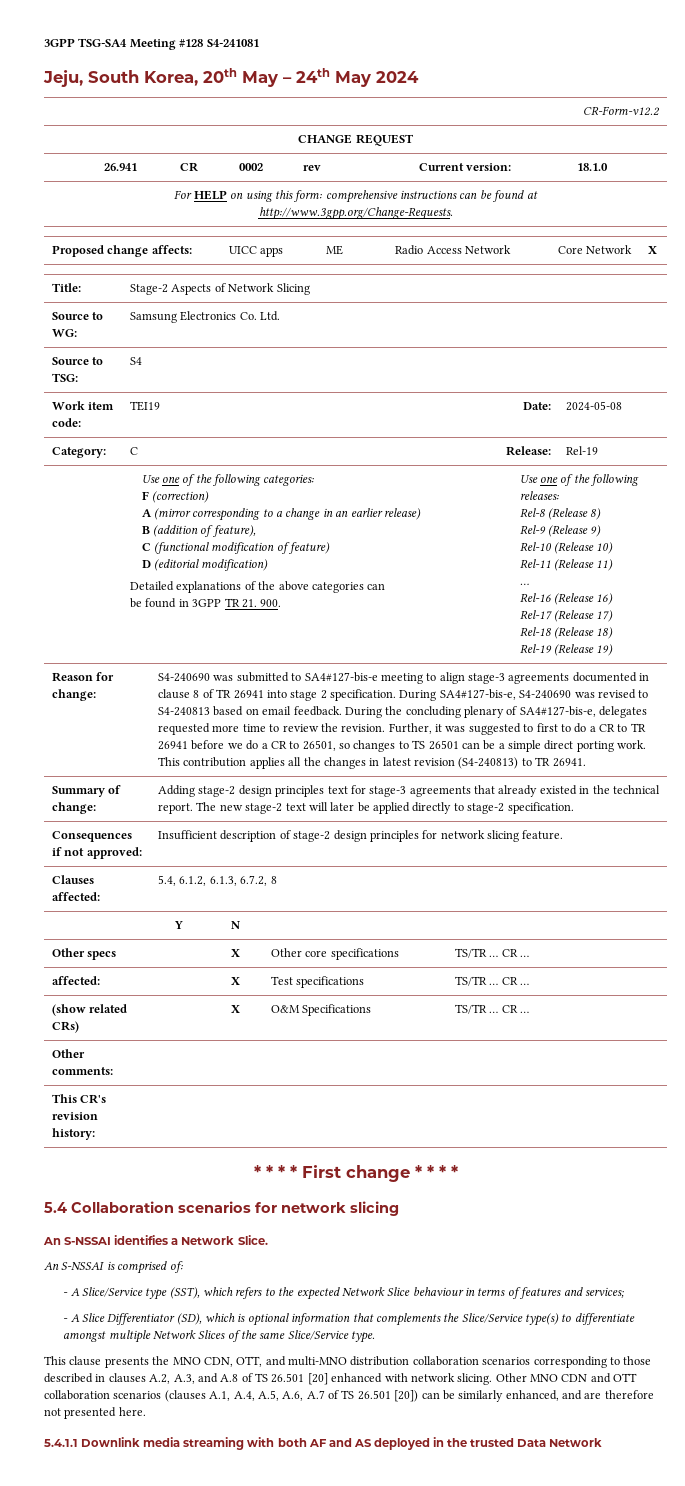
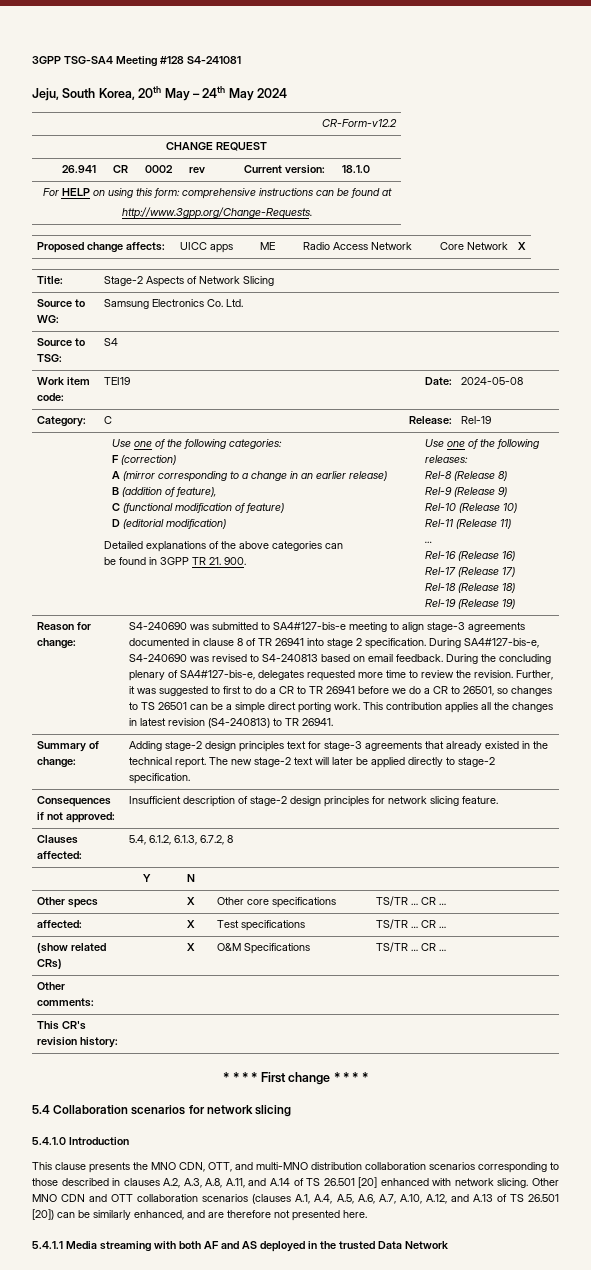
- An S-NSSAI identifies a Network Slice.
- An S-NSSAI is comprised of:
- - A Slice/Service type (SST), which refers to the expected Network Slice behaviour in terms of features and services;
- - A Slice Differentiator (SD), which is optional information that complements the Slice/Service type(s) to differentiate amongst multiple Network Slices of the same Slice/Service type.
+ 5.4.1.0 Introduction
- This clause presents the MNO CDN, OTT, and multi-MNO distribution collaboration scenarios corresponding to those described in clauses A.2, A.3, and A.8 of TS 26.501 [20] enhanced with network slicing.
+ This clause presents the MNO CDN, OTT, and multi-MNO distribution collaboration scenarios corresponding to those described in clauses A.2, A.3, A.8, A.11, and A.14 of TS 26.501 [20] enhanced with network slicing.
- Other MNO CDN and OTT collaboration scenarios (clauses A.1, A.4, A.5, A.6, A.7 of TS 26.501 [20]) can be similarly enhanced, and are therefore not presented here.
+ Other MNO CDN and OTT collaboration scenarios (clauses A.1, A.4, A.5, A.6, A.7, A.10, A.12, and A.13 of TS 26.501 [20]) can be similarly enhanced, and are therefore not presented here.
- 5.4.1.1 Downlink media streaming with both AF and AS deployed in the trusted Data Network
+ 5.4.1.1 Media streaming with both AF and AS deployed in the trusted Data Network

